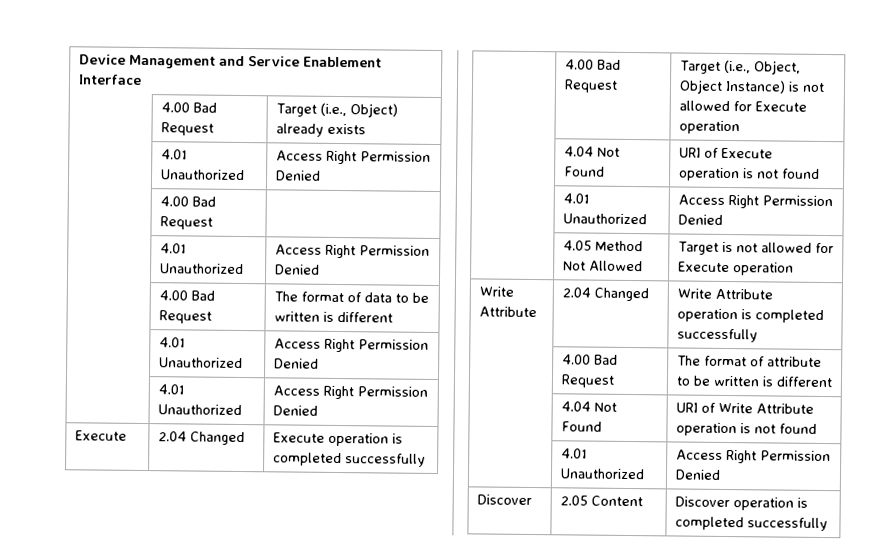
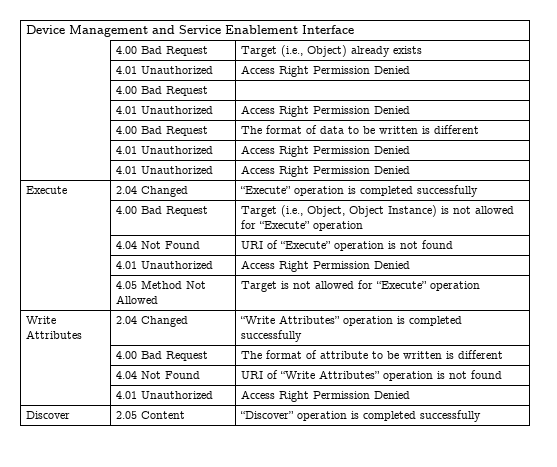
- Execute | 2.04 Changed | Execute operation is completed successfully
+ Execute | 2.04 Changed | “Execute” operation is completed successfully
- | 4.00 Bad Request | Target (i.e., Object, Object Instance) is not allowed for Execute operation
+ | 4.00 Bad Request | Target (i.e., Object, Object Instance) is not allowed for “Execute” operation
- | 4.04 Not Found | URI of Execute operation is not found
+ | 4.04 Not Found | URI of “Execute” operation is not found
- | 4.05 Method Not Allowed | Target is not allowed for Execute operation
+ | 4.05 Method Not Allowed | Target is not allowed for “Execute” operation
- Write Attribute | 2.04 Changed | Write Attribute operation is completed successfully
+ Write Attributes | 2.04 Changed | “Write Attributes” operation is completed successfully
- | 4.04 Not Found | URI of Write Attribute operation is not found
+ | 4.04 Not Found | URI of “Write Attributes” operation is not found
- Discover | 2.05 Content | Discover operation is completed successfully
+ Discover | 2.05 Content | “Discover” operation is completed successfully

